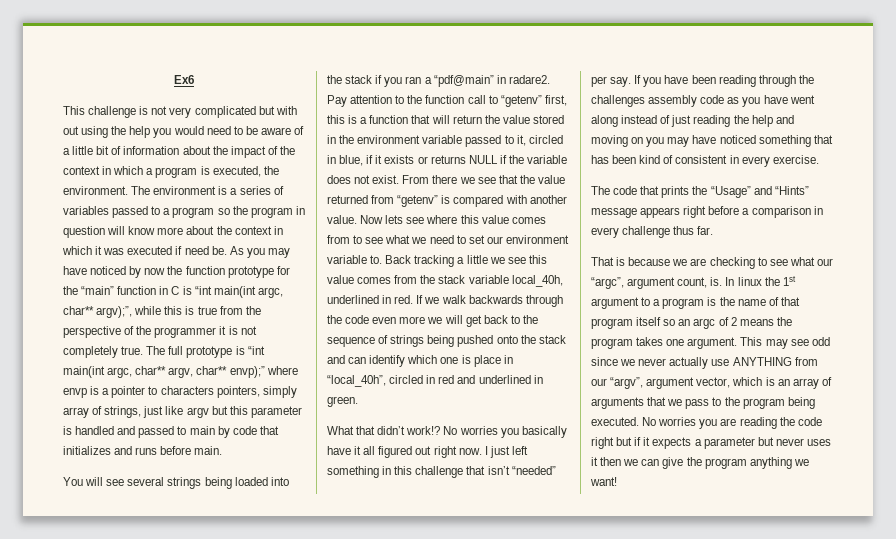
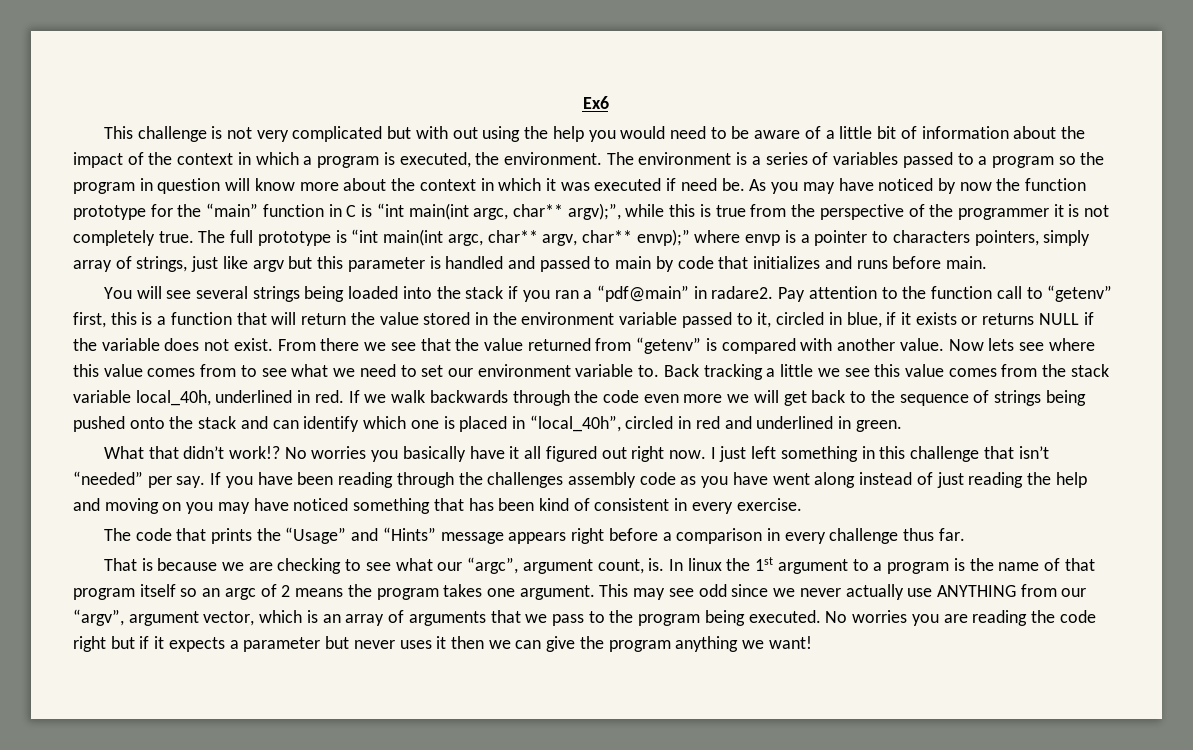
- If we walk backwards through the code even more we will get back to the sequence of strings being pushed onto the stack and can identify which one is place in “local_40h”, circled in red and underlined in green.
+ If we walk backwards through the code even more we will get back to the sequence of strings being pushed onto the stack and can identify which one is placed in “local_40h”, circled in red and underlined in green.

